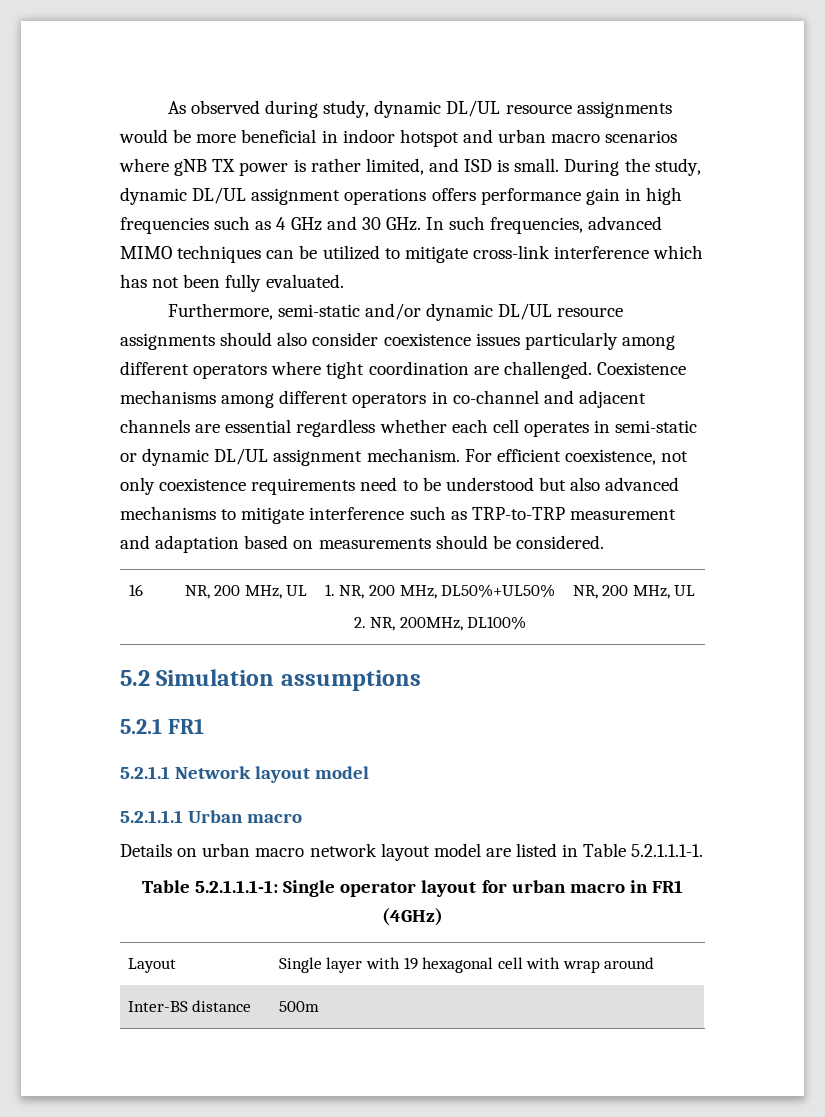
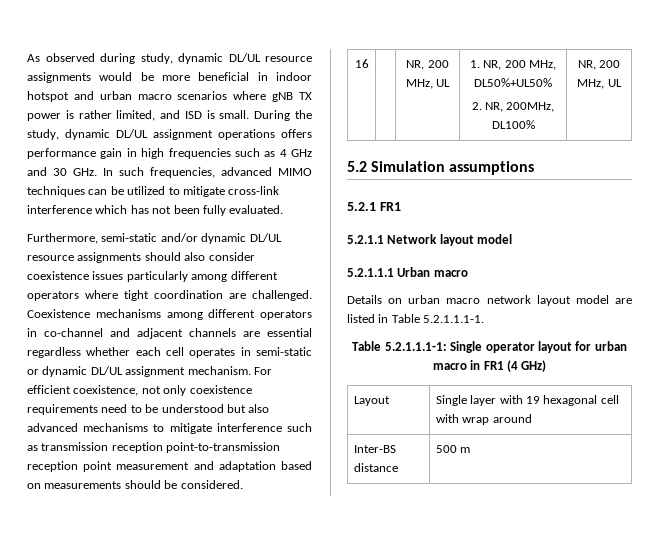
- For efficient coexistence, not only coexistence requirements need to be understood but also advanced mechanisms to mitigate interference such as TRP-to-TRP measurement and adaptation based on measurements should be considered.
+ For efficient coexistence, not only coexistence requirements need to be understood but also advanced mechanisms to mitigate interference such as transmission reception point-to-transmission reception point measurement and adaptation based on measurements should be considered.
- Table 5.2.1.1.1-1: Single operator layout for urban macro in FR1 (4GHz)
+ Table 5.2.1.1.1-1: Single operator layout for urban macro in FR1 (4 GHz)
- Inter-BS distance | 500m
+ Inter-BS distance | 500 m

